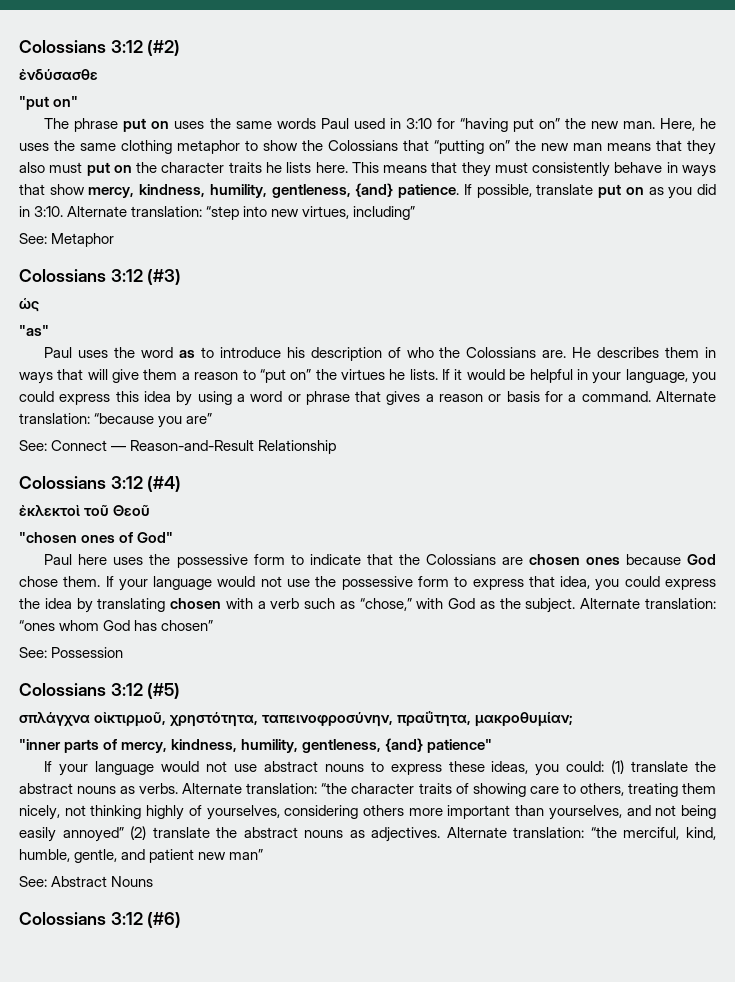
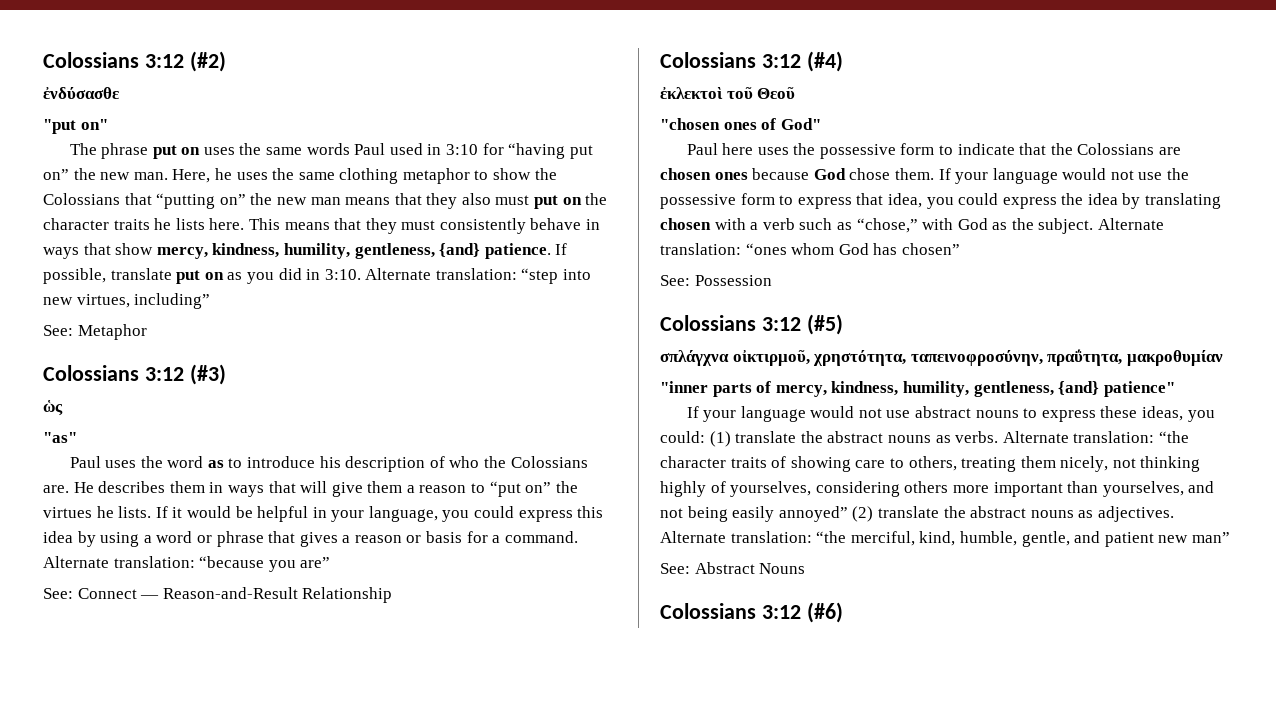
- σπλάγχνα οἰκτιρμοῦ, χρηστότητα, ταπεινοφροσύνην, πραΰτητα, μακροθυμίαν;
+ σπλάγχνα οἰκτιρμοῦ, χρηστότητα, ταπεινοφροσύνην, πραΰτητα, μακροθυμίαν

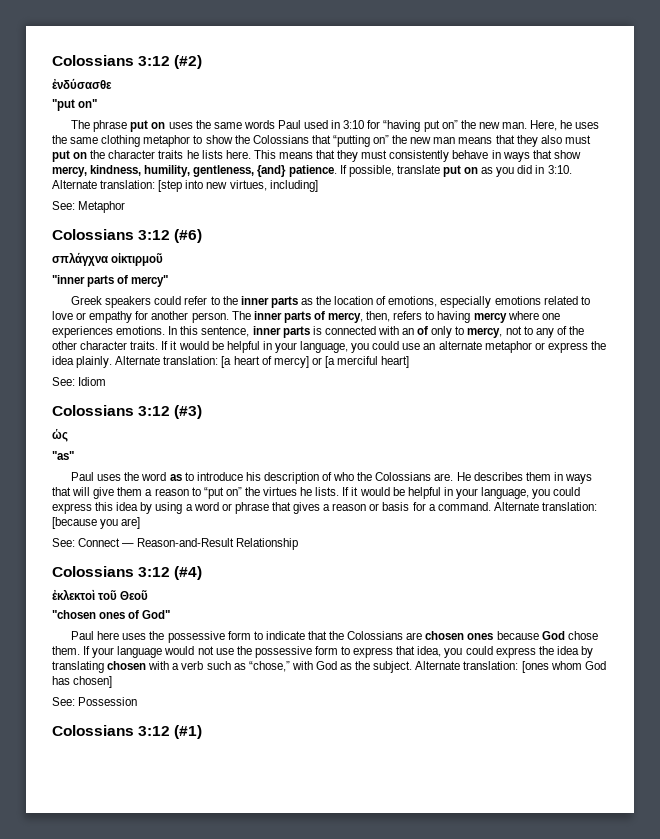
- Alternate translation: “step into new virtues, including”
+ Alternate translation: [step into new virtues, including]
+ Colossians 3:12 (#6)
+ σπλάγχνα οἰκτιρμοῦ
+ "inner parts of mercy"
+ Greek speakers could refer to the inner parts as the location of emotions, especially emotions related to love or empathy for another person. The inner parts of mercy, then, refers to having mercy where one experiences emotions. In this sentence, inner parts is connected with an of only to mercy, not to any of the other character traits. If it would be helpful in your language, you could use an alternate metaphor or express the idea plainly. Alternate translation: [a heart of mercy] or [a merciful heart]
+ See: Idiom
- Alternate translation: “because you are”
+ Alternate translation: [because you are]
- Alternate translation: “ones whom God has chosen”
+ Alternate translation: [ones whom God has chosen]
- Colossians 3:12 (#5)
- σπλάγχνα οἰκτιρμοῦ, χρηστότητα, ταπεινοφροσύνην, πραΰτητα, μακροθυμίαν
- "inner parts of mercy, kindness, humility, gentleness, {and} patience"
- If your language would not use abstract nouns to express these ideas, you could: (1) translate the abstract nouns as verbs. Alternate translation: “the character traits of showing care to others, treating them nicely, not thinking highly of yourselves, considering others more important than yourselves, and not being easily annoyed” (2) translate the abstract nouns as adjectives. Alternate translation: “the merciful, kind, humble, gentle, and patient new man”
- See: Abstract Nouns
- Colossians 3:12 (#6)
+ Colossians 3:12 (#1)

